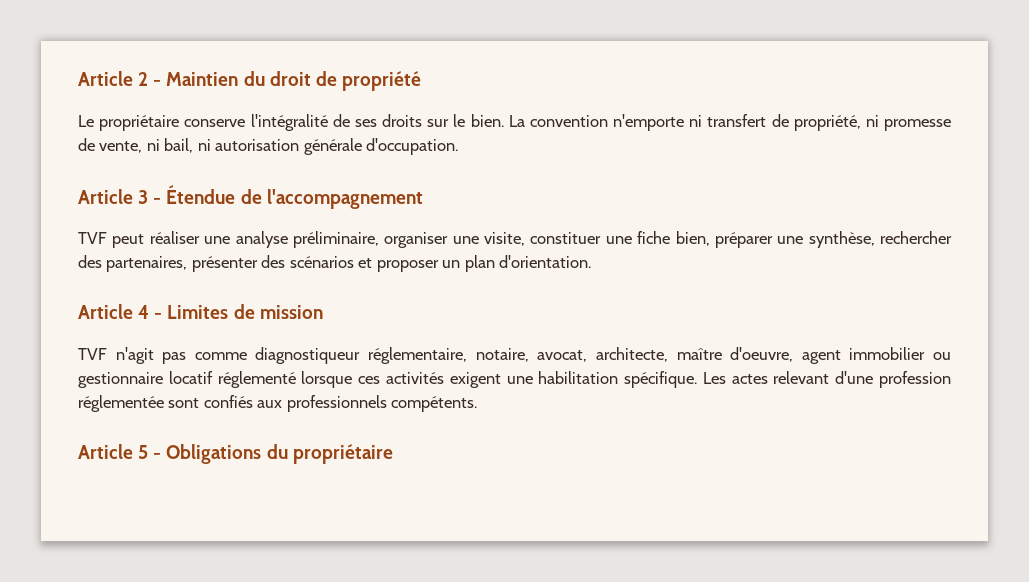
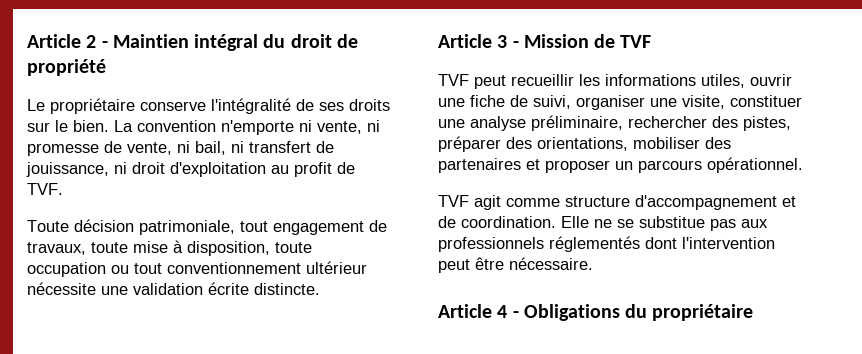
- Article 2 - Maintien du droit de propriété
+ Article 2 - Maintien intégral du droit de propriété
- La convention n'emporte ni transfert de propriété, ni promesse de vente, ni bail, ni autorisation générale d'occupation.
+ La convention n'emporte ni vente, ni promesse de vente, ni bail, ni transfert de jouissance, ni droit d'exploitation au profit de TVF.
+ Toute décision patrimoniale, tout engagement de travaux, toute mise à disposition, toute occupation ou tout conventionnement ultérieur nécessite une validation écrite distincte.
- Article 3 - Étendue de l'accompagnement
+ Article 3 - Mission de TVF
- TVF peut réaliser une analyse préliminaire, organiser une visite, constituer une fiche bien, préparer une synthèse, rechercher des partenaires, présenter des scénarios et proposer un plan d'orientation.
- Article 4 - Limites de mission
- TVF n'agit pas comme diagnostiqueur réglementaire, notaire, avocat, architecte, maître d'oeuvre, agent immobilier ou gestionnaire locatif réglementé lorsque ces activités exigent une habilitation spécifique. Les actes relevant d'une profession réglementée sont confiés aux professionnels compétents.
- Article 5 - Obligations du propriétaire
+ TVF peut recueillir les informations utiles, ouvrir une fiche de suivi, organiser une visite, constituer une analyse préliminaire, rechercher des pistes, préparer des orientations, mobiliser des partenaires et proposer un parcours opérationnel.
+ TVF agit comme structure d'accompagnement et de coordination. Elle ne se substitue pas aux professionnels réglementés dont l'intervention peut être nécessaire.
+ Article 4 - Obligations du propriétaire

